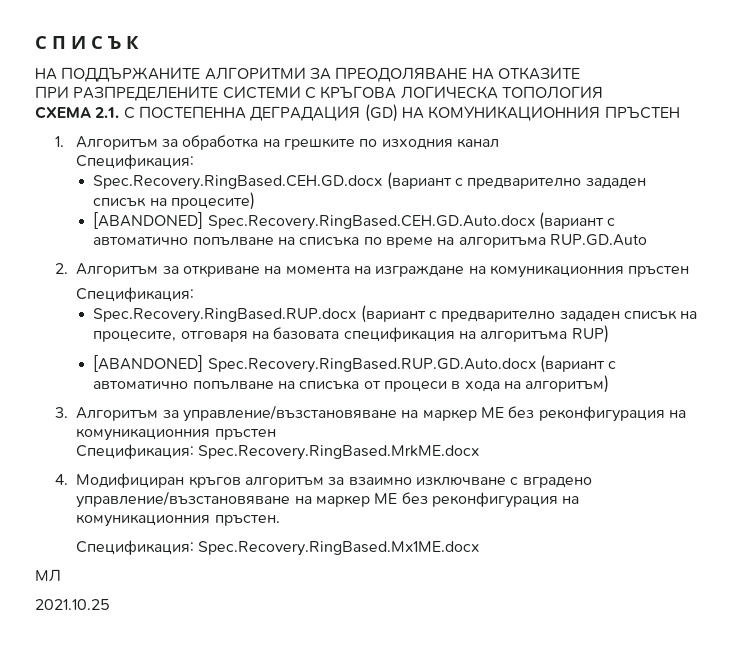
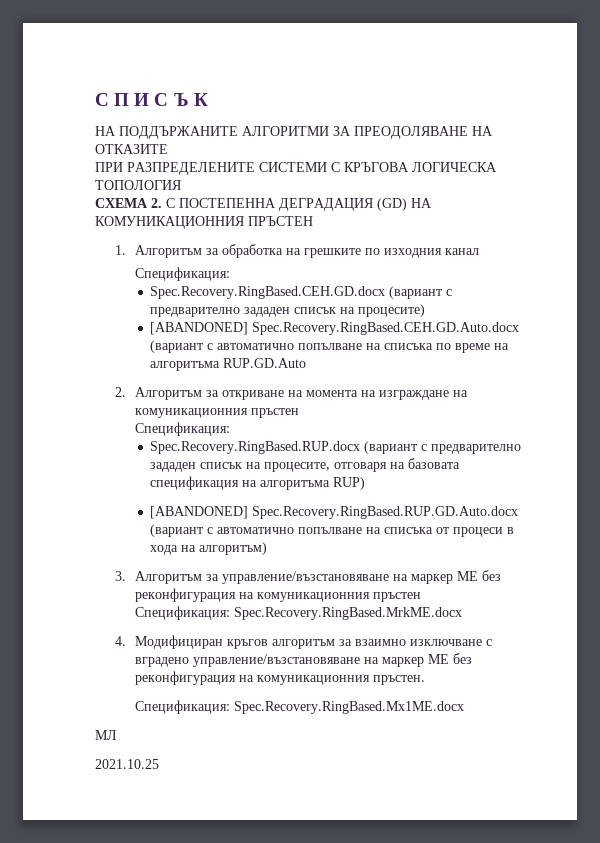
- СХЕМА 2.1. С ПОСТЕПЕННА ДЕГРАДАЦИЯ (GD) НА КОМУНИКАЦИОННИЯ ПРЪСТЕН
+ СХЕМА 2. С ПОСТЕПЕННА ДЕГРАДАЦИЯ (GD) НА КОМУНИКАЦИОННИЯ ПРЪСТЕН

